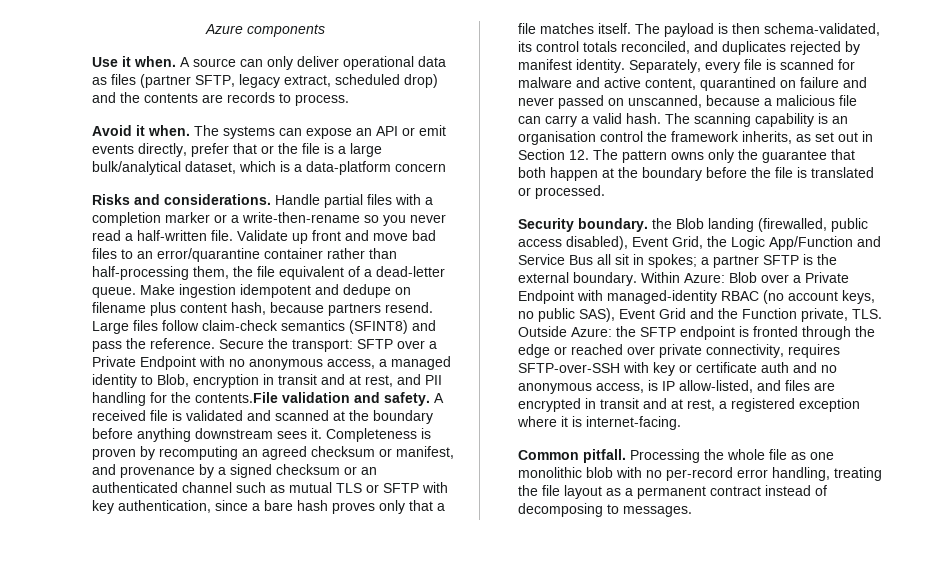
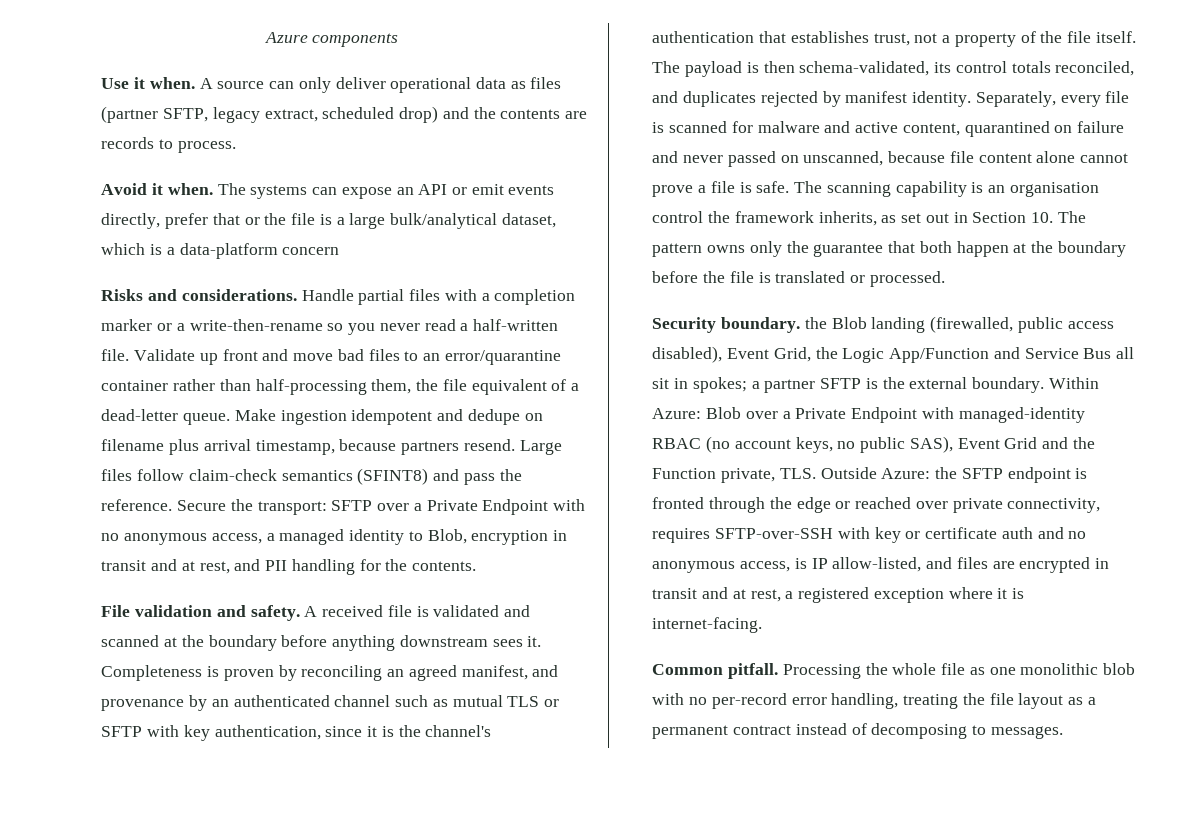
- Make ingestion idempotent and dedupe on filename plus content hash, because partners resend.
+ Make ingestion idempotent and dedupe on filename plus arrival timestamp, because partners resend.
- Secure the transport: SFTP over a Private Endpoint with no anonymous access, a managed identity to Blob, encryption in transit and at rest, and PII handling for the contents.File validation and safety.
+ Secure the transport: SFTP over a Private Endpoint with no anonymous access, a managed identity to Blob, encryption in transit and at rest, and PII handling for the contents.
+ File validation and safety.
- Completeness is proven by recomputing an agreed checksum or manifest, and provenance by a signed checksum or an authenticated channel such as mutual TLS or SFTP with key authentication, since a bare hash proves only that a file matches itself.
+ Completeness is proven by reconciling an agreed manifest, and provenance by an authenticated channel such as mutual TLS or SFTP with key authentication, since it is the channel's authentication that establishes trust, not a property of the file itself.
- Separately, every file is scanned for malware and active content, quarantined on failure and never passed on unscanned, because a malicious file can carry a valid hash.
+ Separately, every file is scanned for malware and active content, quarantined on failure and never passed on unscanned, because file content alone cannot prove a file is safe.
- The scanning capability is an organisation control the framework inherits, as set out in Section 12. The pattern owns only the guarantee that both happen at the boundary before the file is translated or processed.
+ The scanning capability is an organisation control the framework inherits, as set out in Section 10. The pattern owns only the guarantee that both happen at the boundary before the file is translated or processed.

